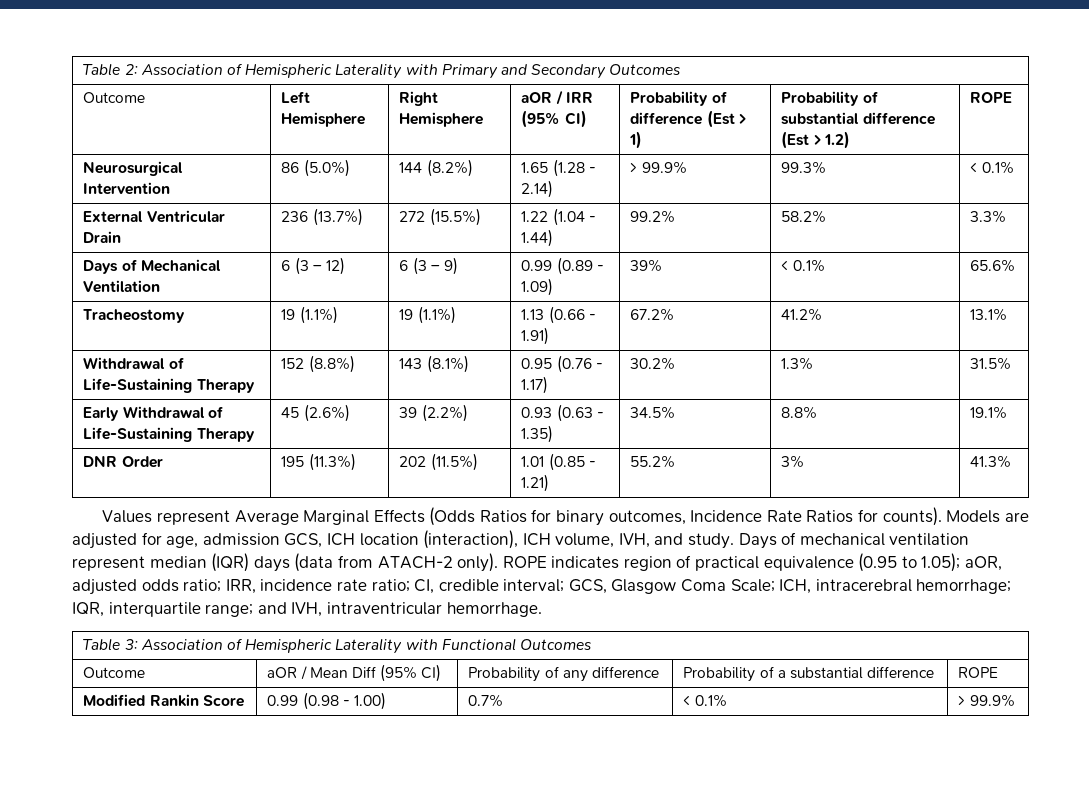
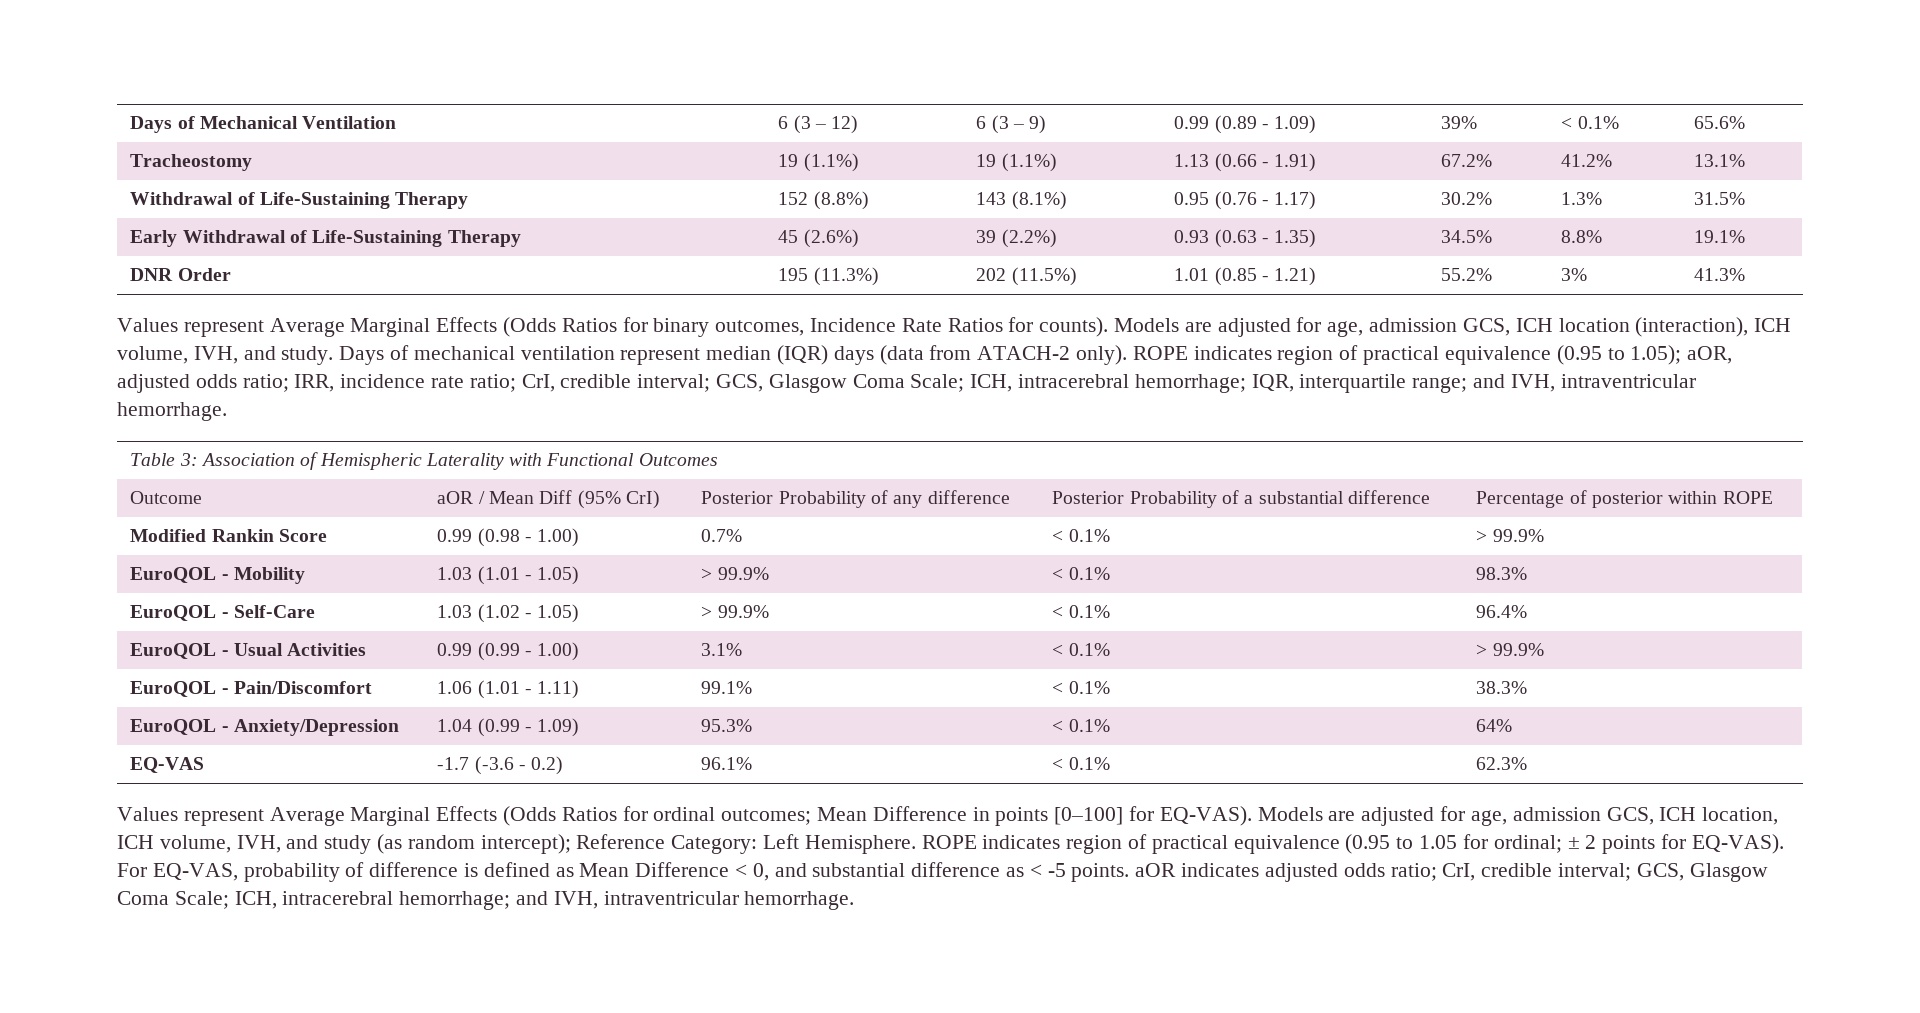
- Table 2: Association of Hemispheric Laterality with Primary and Secondary Outcomes
- Outcome | Left Hemisphere | Right Hemisphere | aOR / IRR (95% CI) | Probability of difference (Est > 1) | Probability of substantial difference (Est > 1.2) | ROPE
- Neurosurgical Intervention | 86 (5.0%) | 144 (8.2%) | 1.65 (1.28 - 2.14) | > 99.9% | 99.3% | < 0.1%
- External Ventricular Drain | 236 (13.7%) | 272 (15.5%) | 1.22 (1.04 - 1.44) | 99.2% | 58.2% | 3.3%
- ROPE indicates region of practical equivalence (0.95 to 1.05); aOR, adjusted odds ratio; IRR, incidence rate ratio; CI, credible interval; GCS, Glasgow Coma Scale; ICH, intracerebral hemorrhage; IQR, interquartile range; and IVH, intraventricular hemorrhage.
+ ROPE indicates region of practical equivalence (0.95 to 1.05); aOR, adjusted odds ratio; IRR, incidence rate ratio; CrI, credible interval; GCS, Glasgow Coma Scale; ICH, intracerebral hemorrhage; IQR, interquartile range; and IVH, intraventricular hemorrhage.
- Outcome | aOR / Mean Diff (95% CI) | Probability of any difference | Probability of a substantial difference | ROPE
+ Outcome | aOR / Mean Diff (95% CrI) | Posterior Probability of any difference | Posterior Probability of a substantial difference | Percentage of posterior within ROPE
+ EuroQOL - Mobility | 1.03 (1.01 - 1.05) | > 99.9% | < 0.1% | 98.3%
+ EuroQOL - Self-Care | 1.03 (1.02 - 1.05) | > 99.9% | < 0.1% | 96.4%
+ EuroQOL - Usual Activities | 0.99 (0.99 - 1.00) | 3.1% | < 0.1% | > 99.9%
+ EuroQOL - Pain/Discomfort | 1.06 (1.01 - 1.11) | 99.1% | < 0.1% | 38.3%
+ EuroQOL - Anxiety/Depression | 1.04 (0.99 - 1.09) | 95.3% | < 0.1% | 64%
+ EQ-VAS | -1.7 (-3.6 - 0.2) | 96.1% | < 0.1% | 62.3%
+ Values represent Average Marginal Effects (Odds Ratios for ordinal outcomes; Mean Difference in points [0–100] for EQ-VAS). Models are adjusted for age, admission GCS, ICH location, ICH volume, IVH, and study (as random intercept); Reference Category: Left Hemisphere. ROPE indicates region of practical equivalence (0.95 to 1.05 for ordinal; ± 2 points for EQ-VAS). For EQ-VAS, probability of difference is defined as Mean Difference < 0, and substantial difference as < -5 points. aOR indicates adjusted odds ratio; CrI, credible interval; GCS, Glasgow Coma Scale; ICH, intracerebral hemorrhage; and IVH, intraventricular hemorrhage.

